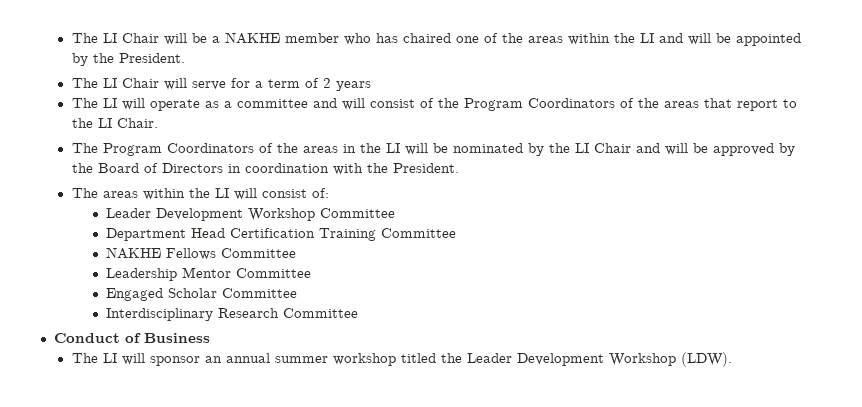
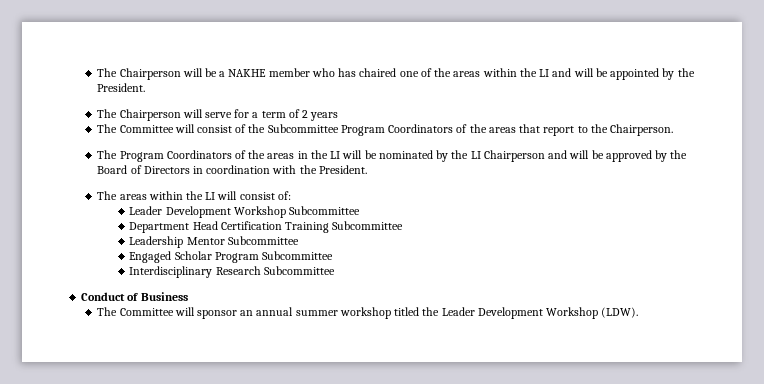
- The LI Chair will be a NAKHE member who has chaired one of the areas within the LI and will be appointed by the President.
+ The Chairperson will be a NAKHE member who has chaired one of the areas within the LI and will be appointed by the President.
- The LI Chair will serve for a term of 2 years
+ The Chairperson will serve for a term of 2 years
- The LI will operate as a committee and will consist of the Program Coordinators of the areas that report to the LI Chair.
+ The Committee will consist of the Subcommittee Program Coordinators of the areas that report to the Chairperson.
- The Program Coordinators of the areas in the LI will be nominated by the LI Chair and will be approved by the Board of Directors in coordination with the President.
+ The Program Coordinators of the areas in the LI will be nominated by the LI Chairperson and will be approved by the Board of Directors in coordination with the President.
- Leader Development Workshop Committee
+ Leader Development Workshop Subcommittee
- Department Head Certification Training Committee
- NAKHE Fellows Committee
+ Department Head Certification Training Subcommittee
- Leadership Mentor Committee
+ Leadership Mentor Subcommittee
- Engaged Scholar Committee
+ Engaged Scholar Program Subcommittee
- Interdisciplinary Research Committee
+ Interdisciplinary Research Subcommittee
- The LI will sponsor an annual summer workshop titled the Leader Development Workshop (LDW).
+ The Committee will sponsor an annual summer workshop titled the Leader Development Workshop (LDW).

